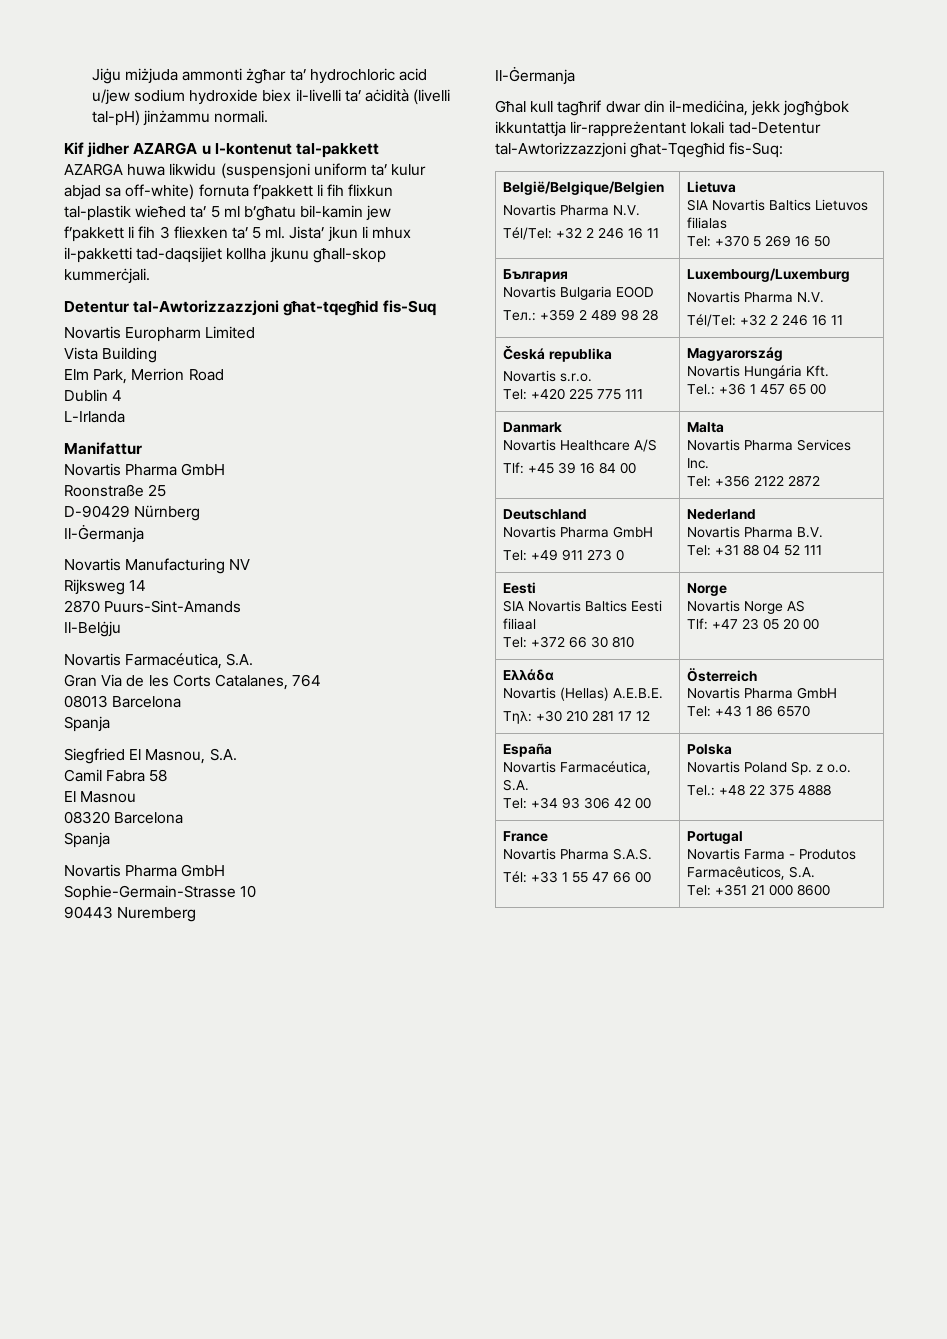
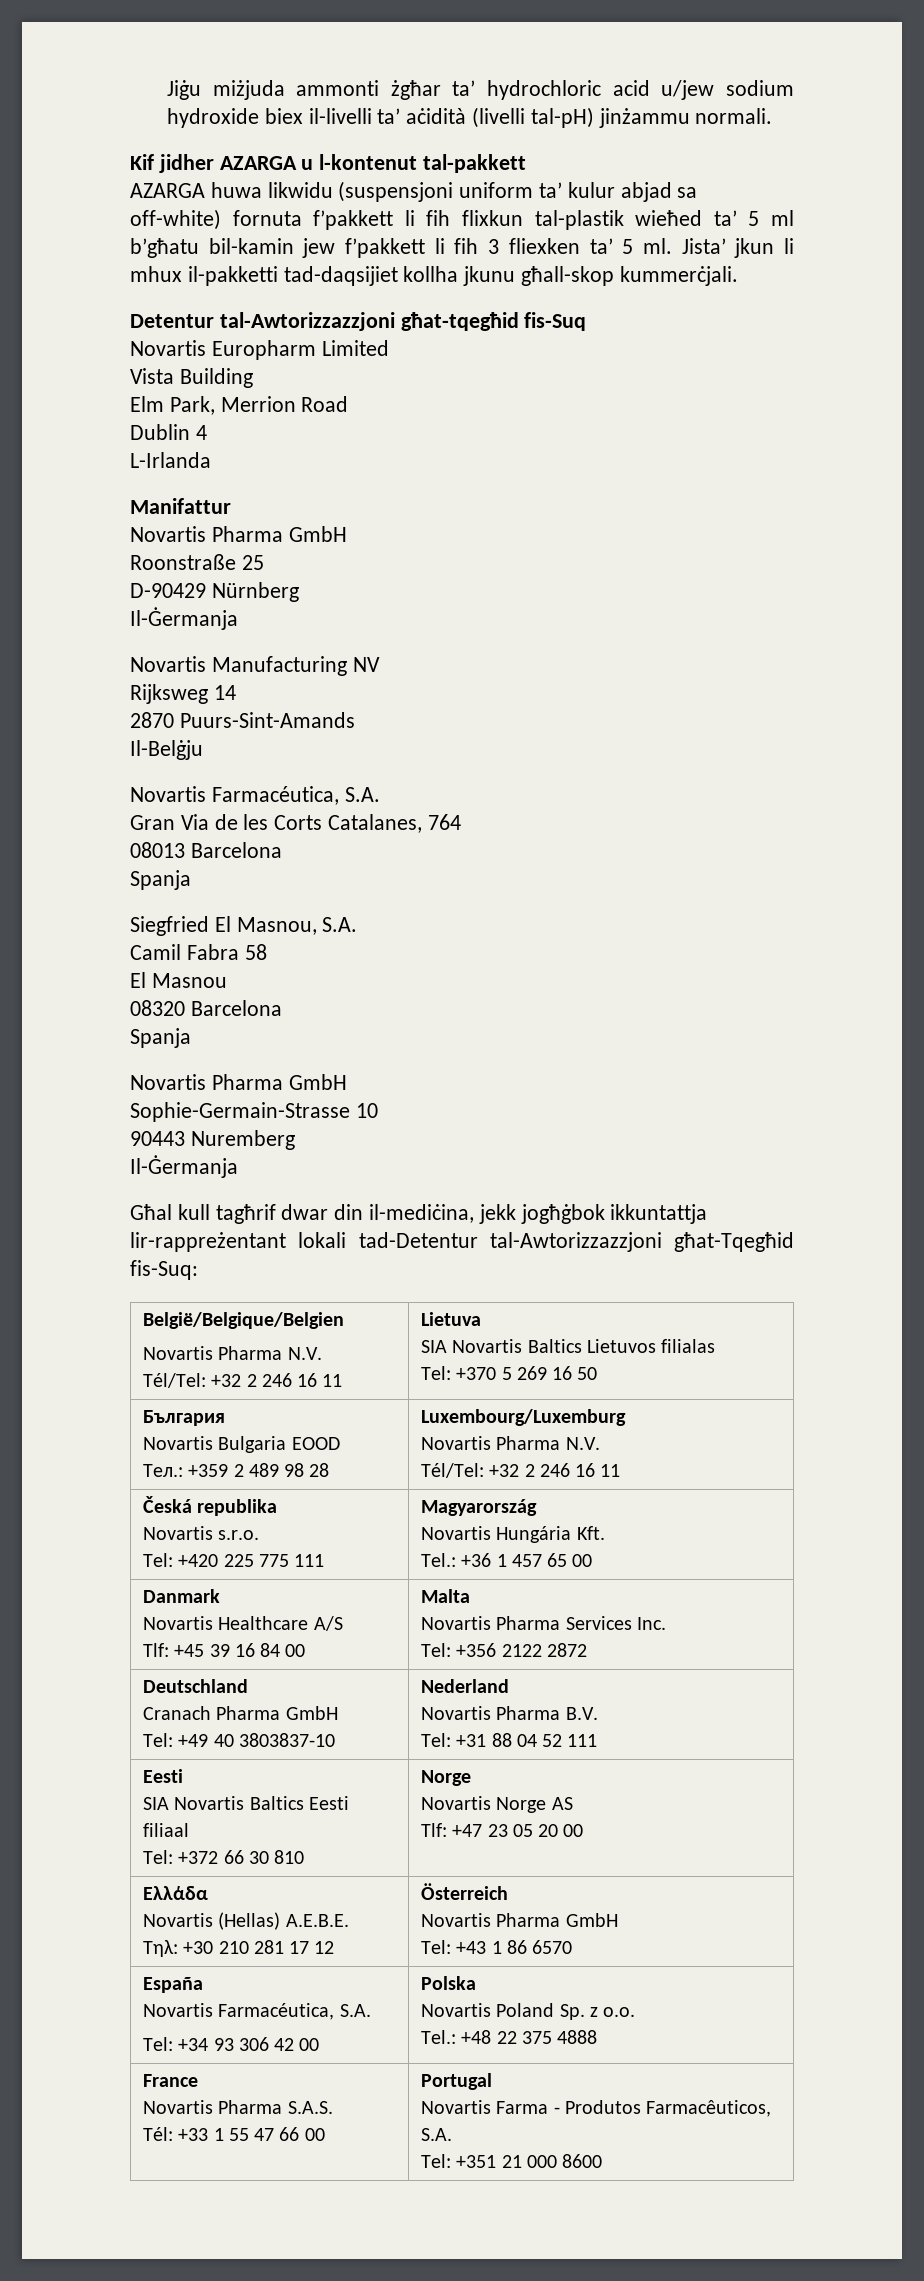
  Deutschland
- Novartis Pharma GmbH
- Tel: +49 911 273 0 | Nederland
+ Cranach Pharma GmbH
+ Tel: +49 40 3803837-10 | Nederland

